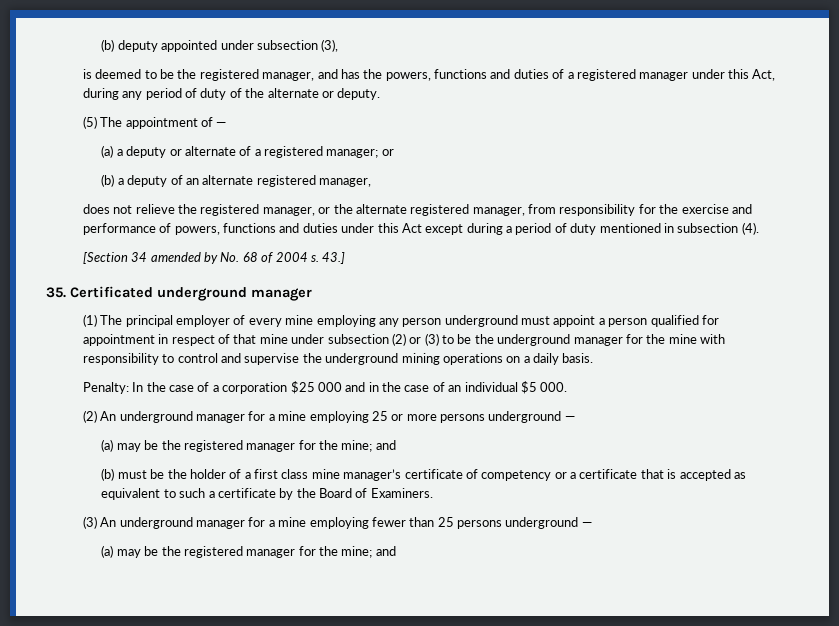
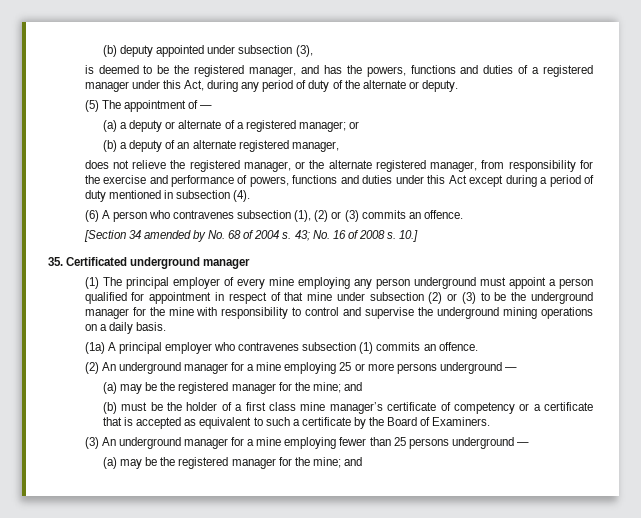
+ (6) A person who contravenes subsection (1), (2) or (3) commits an offence.
- 43.]
+ 43; No. 16 of 2008 s. 10.]
- Penalty: In the case of a corporation $25 000 and in the case of an individual $5 000.
+ (1a) A principal employer who contravenes subsection (1) commits an offence.

